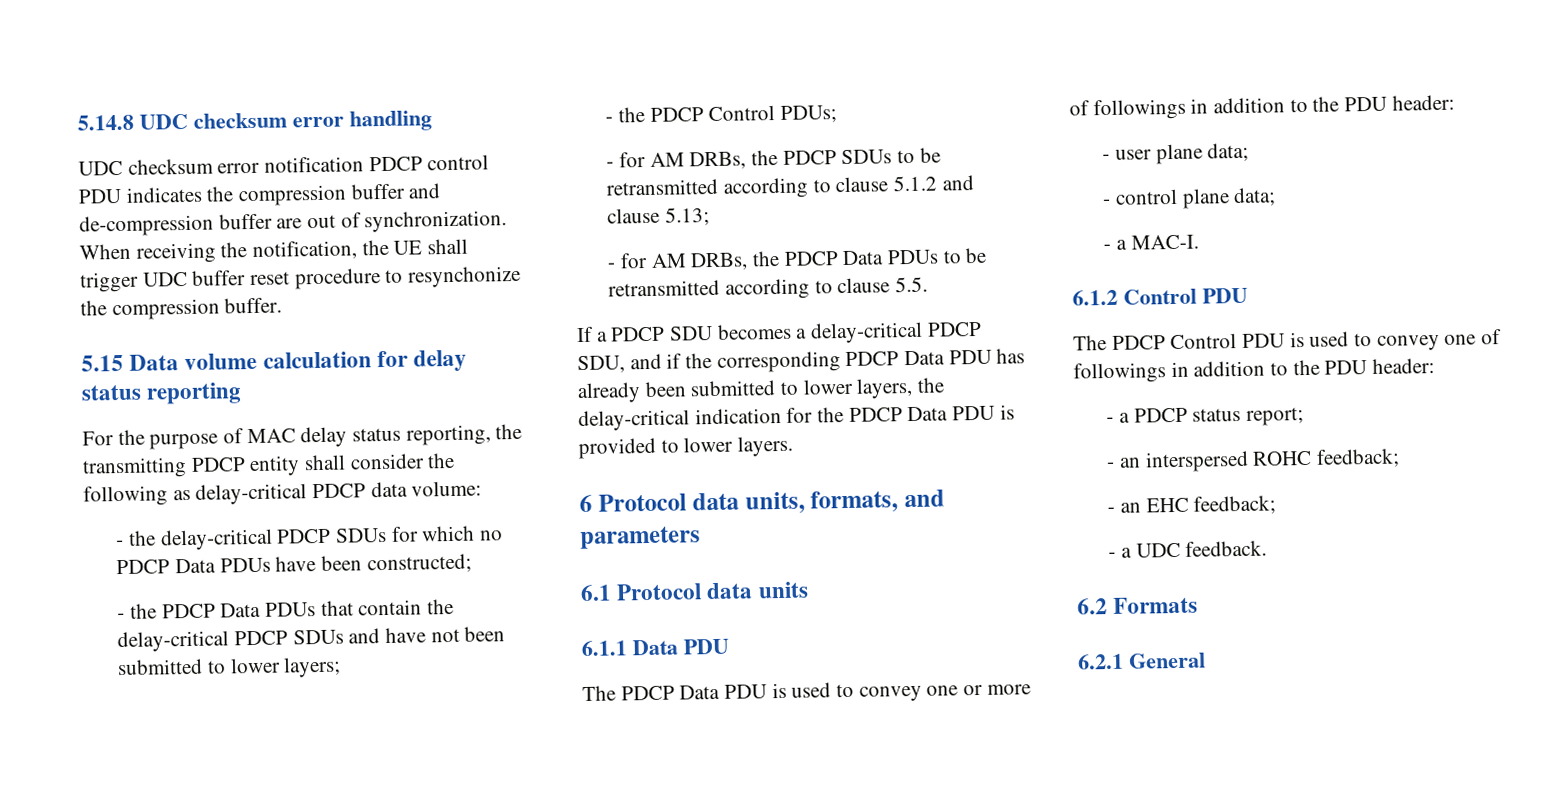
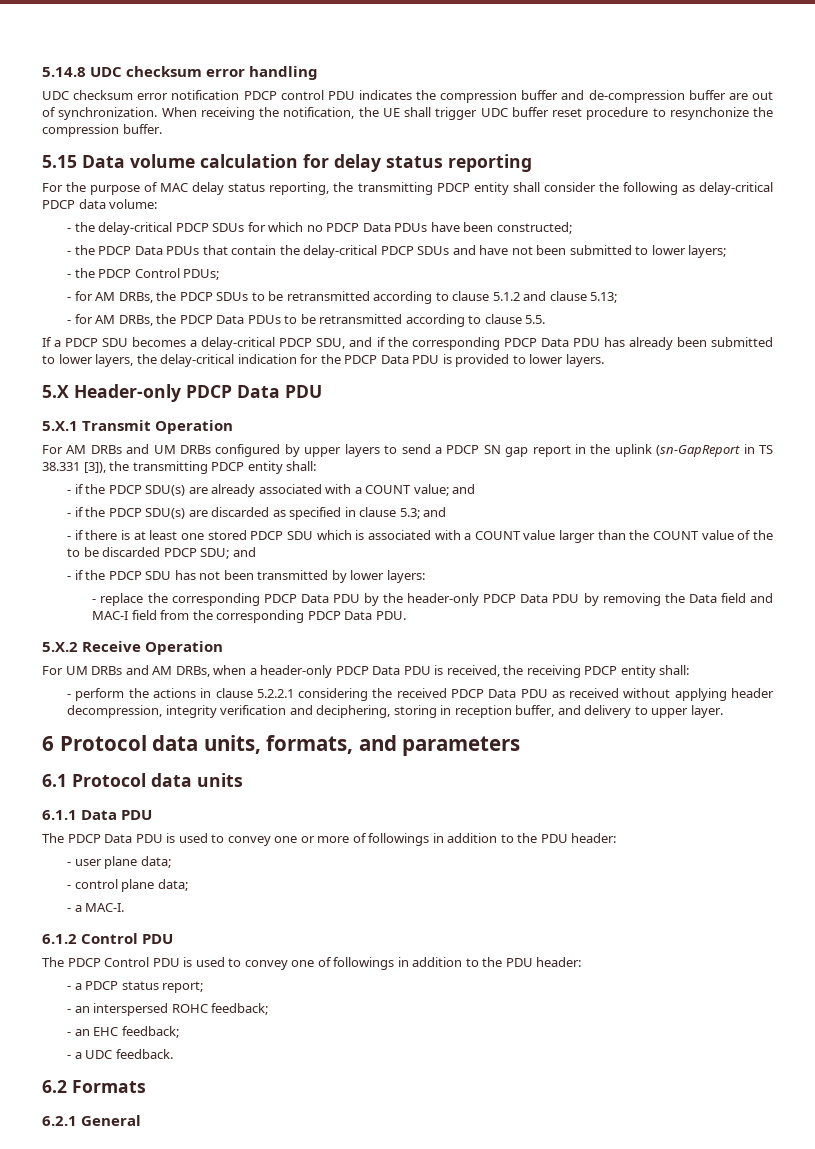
+ 5.X Header-only PDCP Data PDU
+ 5.X.1 Transmit Operation
+ For AM DRBs and UM DRBs configured by upper layers to send a PDCP SN gap report in the uplink (sn-GapReport in TS 38.331 [3]), the transmitting PDCP entity shall:
+ - if the PDCP SDU(s) are already associated with a COUNT value; and
+ - if the PDCP SDU(s) are discarded as specified in clause 5.3; and
+ - if there is at least one stored PDCP SDU which is associated with a COUNT value larger than the COUNT value of the to be discarded PDCP SDU; and
+ - if the PDCP SDU has not been transmitted by lower layers:
+ - replace the corresponding PDCP Data PDU by the header-only PDCP Data PDU by removing the Data field and MAC-I field from the corresponding PDCP Data PDU.
+ 5.X.2 Receive Operation
+ For UM DRBs and AM DRBs, when a header-only PDCP Data PDU is received, the receiving PDCP entity shall:
+ - perform the actions in clause 5.2.2.1 considering the received PDCP Data PDU as received without applying header decompression, integrity verification and deciphering, storing in reception buffer, and delivery to upper layer.

